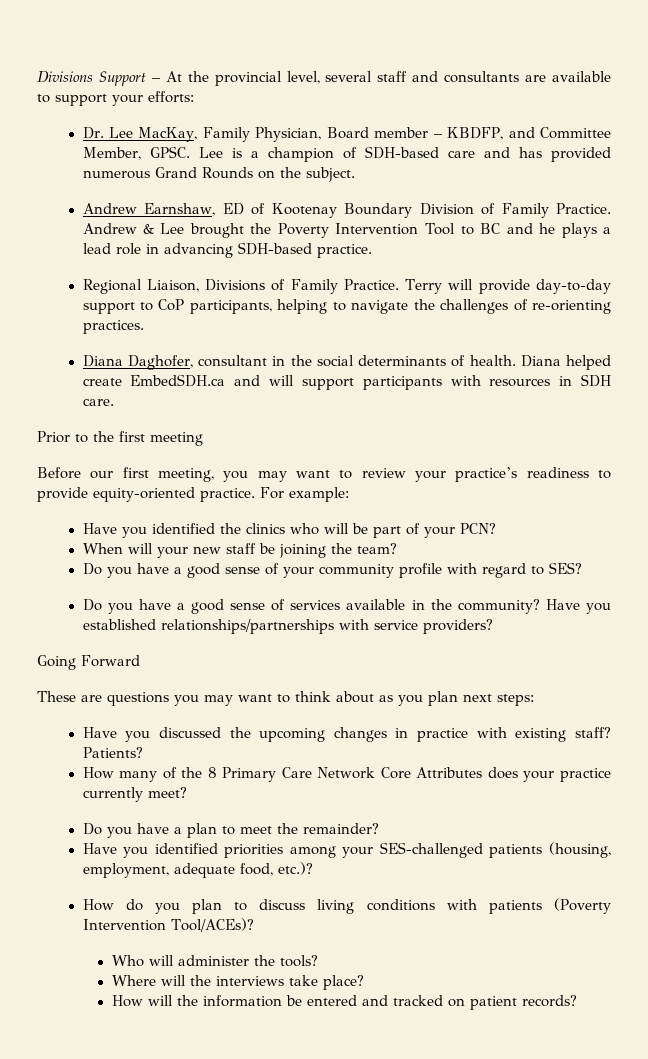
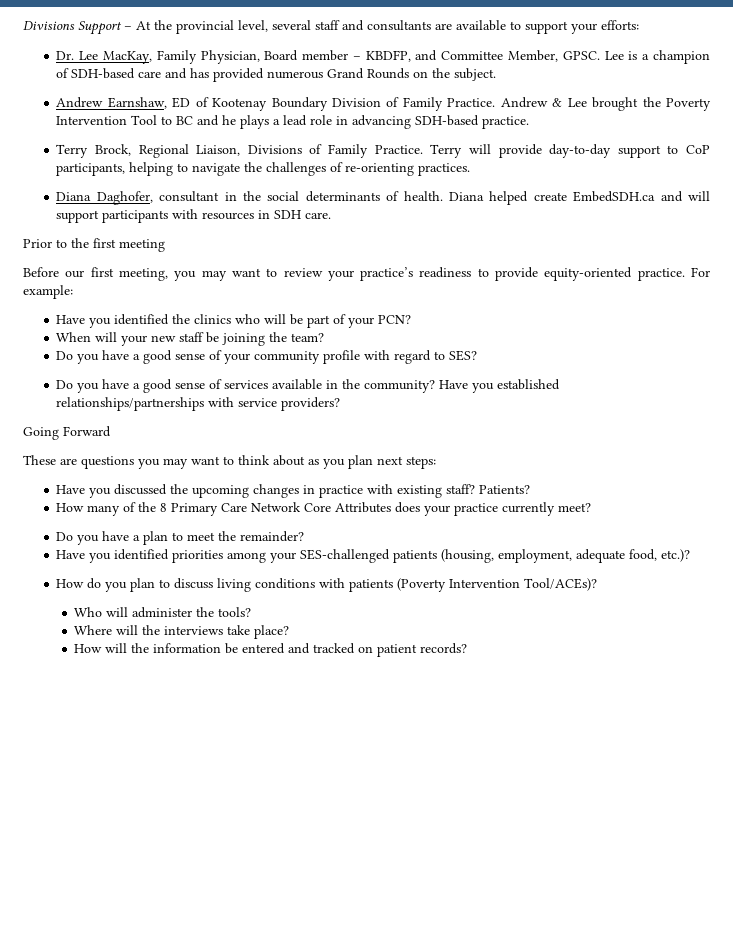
- Regional Liaison, Divisions of Family Practice.
+ Terry Brock, Regional Liaison, Divisions of Family Practice.

